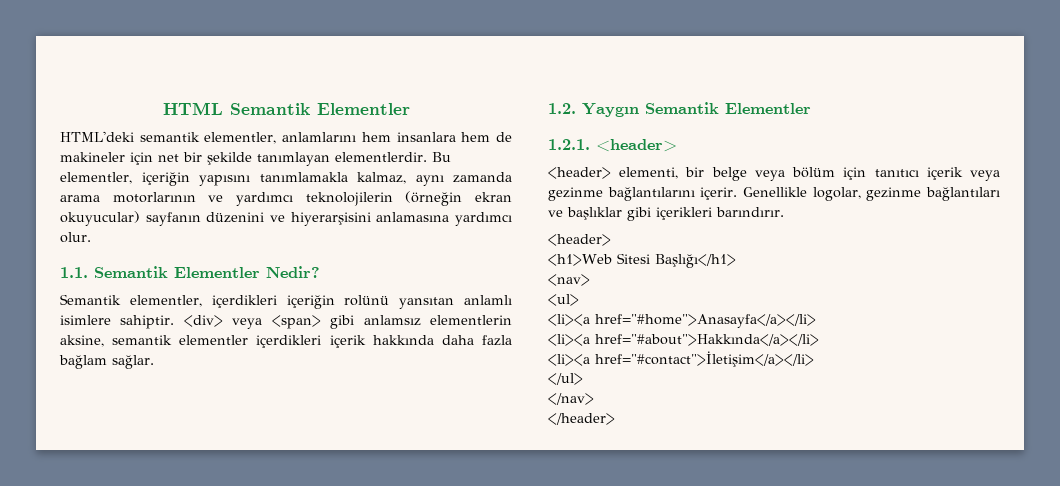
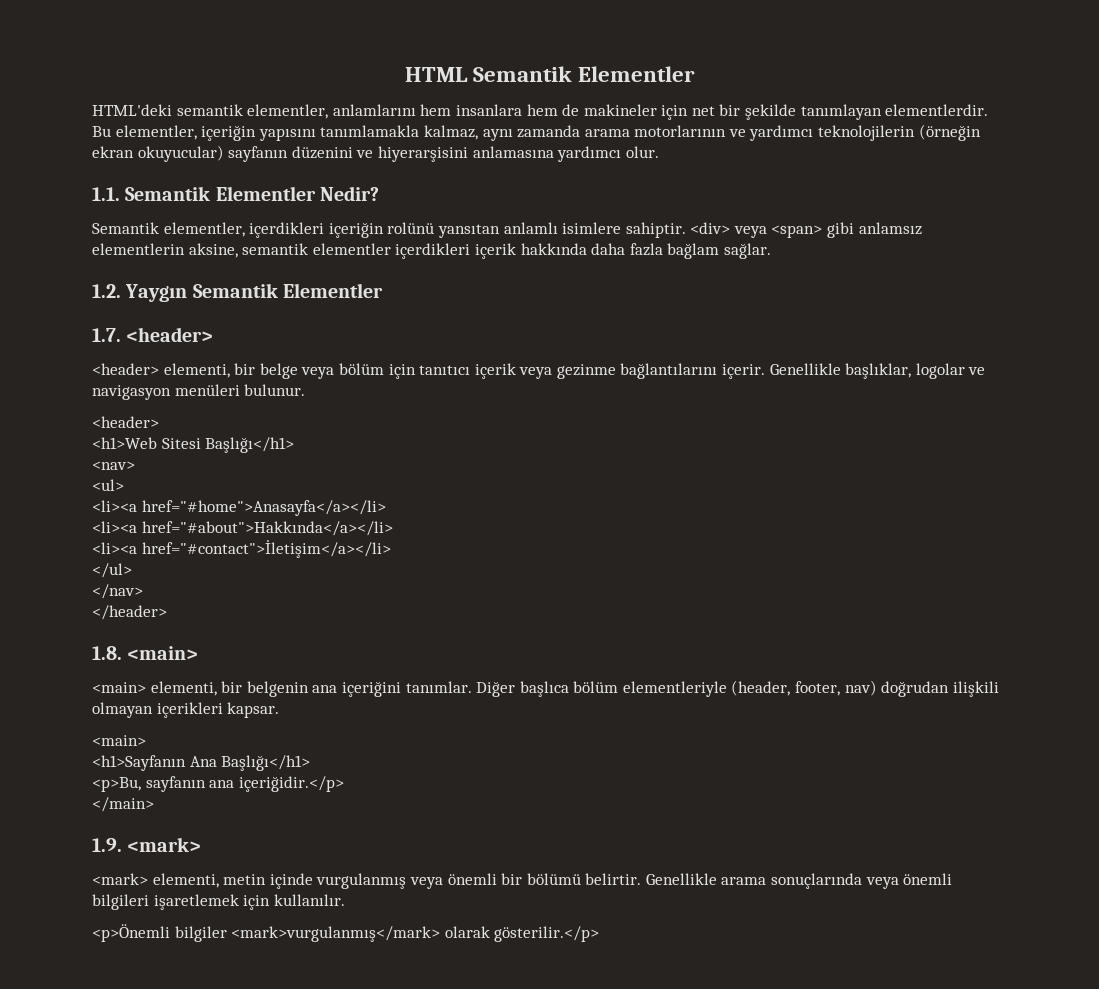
- 1.2.1. <header>
+ 1.7. <header>
- Genellikle logolar, gezinme bağlantıları ve başlıklar gibi içerikleri barındırır.
+ Genellikle başlıklar, logolar ve navigasyon menüleri bulunur.
+ 1.8. <main>
+ <main> elementi, bir belgenin ana içeriğini tanımlar. Diğer başlıca bölüm elementleriyle (header, footer, nav) doğrudan ilişkili olmayan içerikleri kapsar.
+ <main>
+ <h1>Sayfanın Ana Başlığı</h1>
+ <p>Bu, sayfanın ana içeriğidir.</p>
+ </main>
+ 1.9. <mark>
+ <mark> elementi, metin içinde vurgulanmış veya önemli bir bölümü belirtir. Genellikle arama sonuçlarında veya önemli bilgileri işaretlemek için kullanılır.
+ <p>Önemli bilgiler <mark>vurgulanmış</mark> olarak gösterilir.</p>

